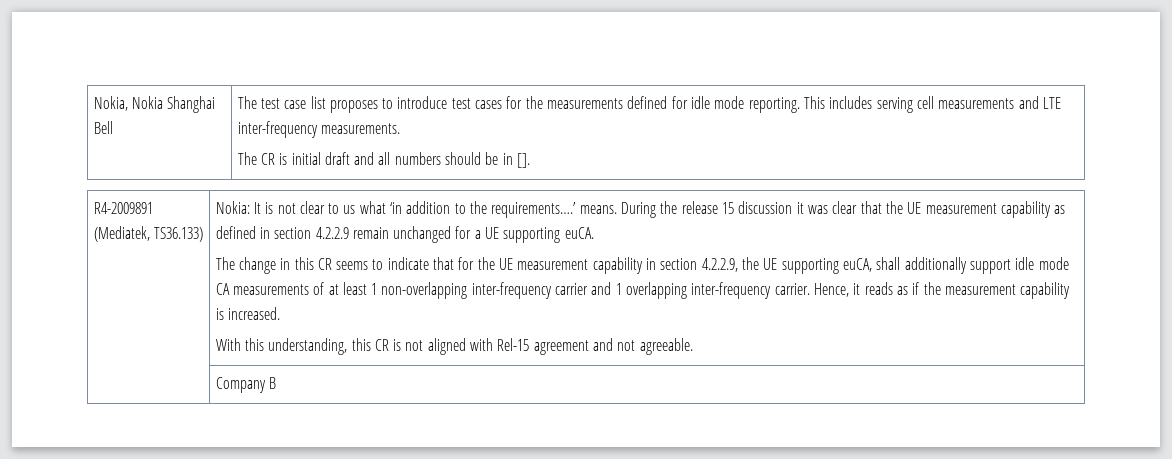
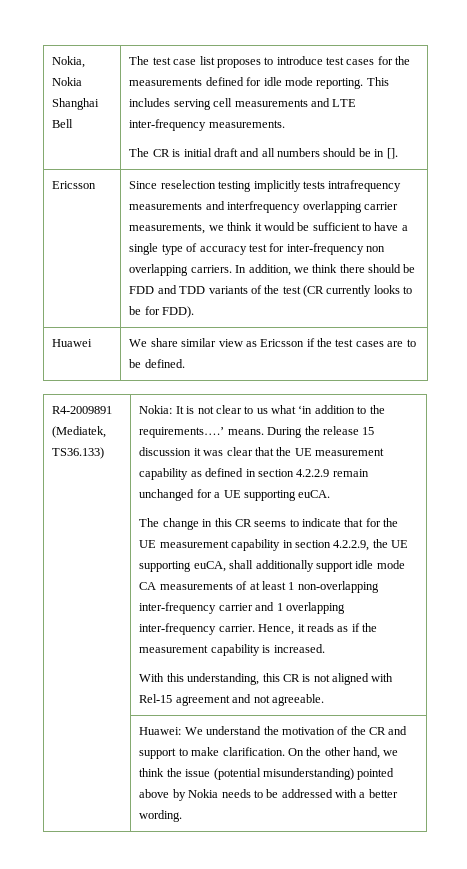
+ Ericsson | Since reselection testing implicitly tests intrafrequency measurements and interfrequency overlapping carrier measurements, we think it would be sufficient to have a single type of accuracy test for inter-frequency non overlapping carriers. In addition, we think there should be FDD and TDD variants of the test (CR currently looks to be for FDD).
+ Huawei | We share similar view as Ericsson if the test cases are to be defined.
- | Company B
+ | Huawei: We understand the motivation of the CR and support to make clarification. On the other hand, we think the issue (potential misunderstanding) pointed above by Nokia needs to be addressed with a better wording.

